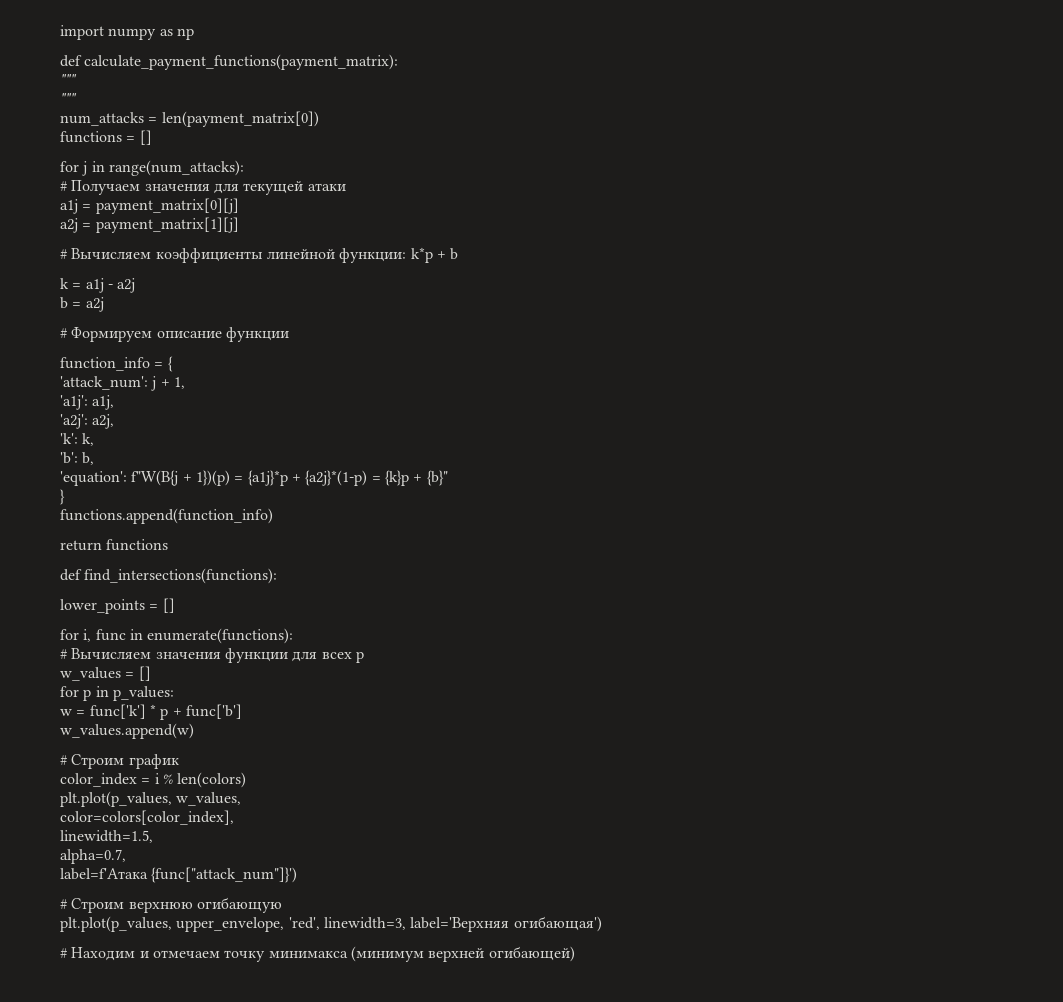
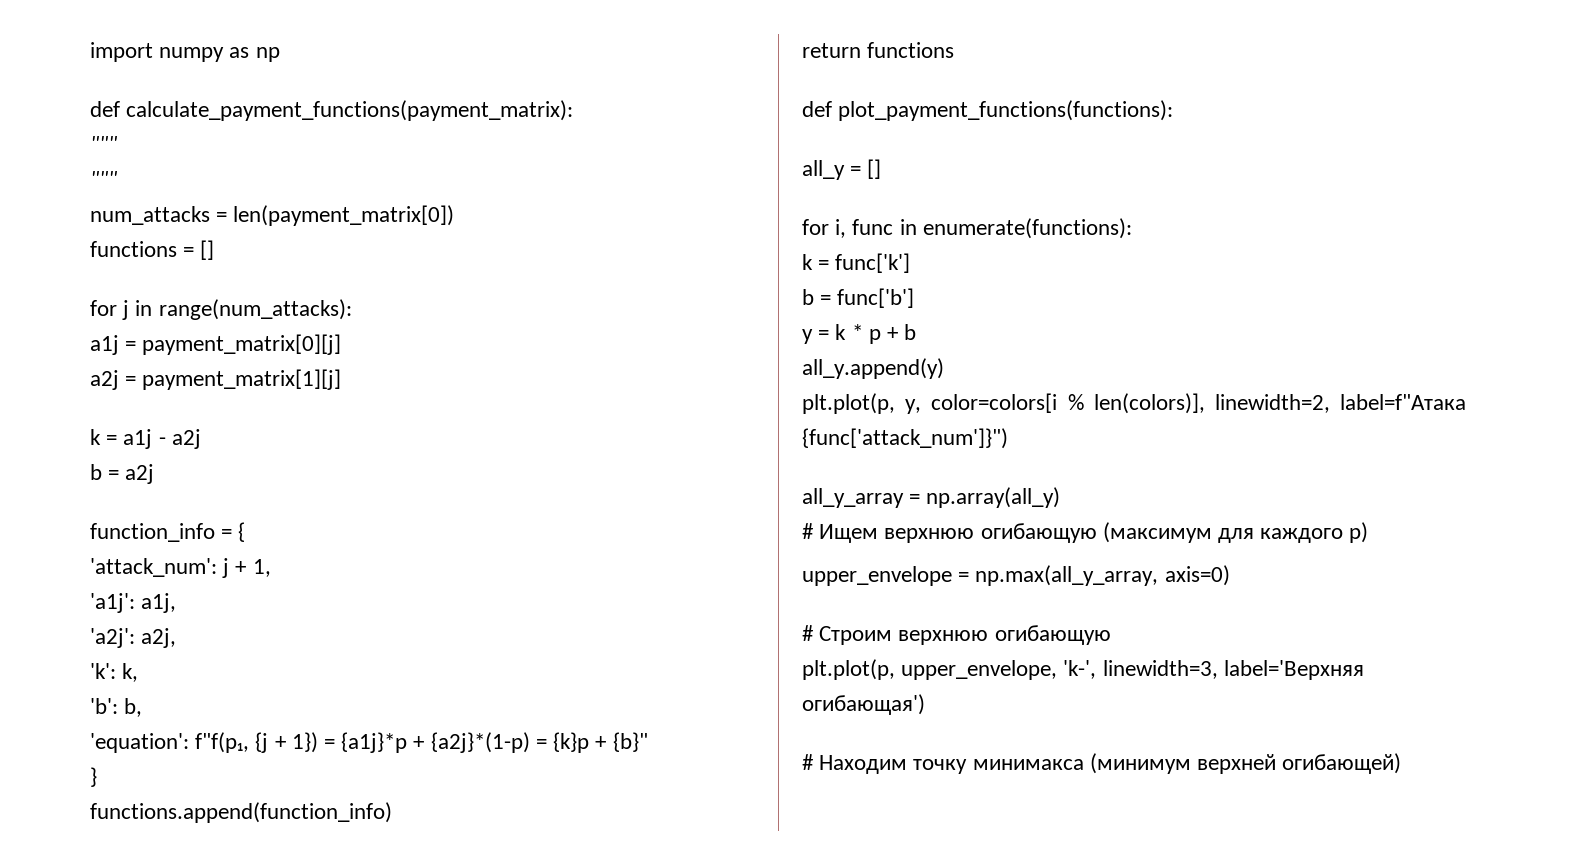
- # Получаем значения для текущей атаки
- # Вычисляем коэффициенты линейной функции: k*p + b
- # Формируем описание функции
- 'equation': f"W(B{j + 1})(p) = {a1j}*p + {a2j}*(1-p) = {k}p + {b}"
+ 'equation': f"f(p₁, {j + 1}) = {a1j}*p + {a2j}*(1-p) = {k}p + {b}"
- def find_intersections(functions):
- lower_points = []
+ def plot_payment_functions(functions):
+ all_y = []
- # Вычисляем значения функции для всех p
- w_values = []
- for p in p_values:
- w = func['k'] * p + func['b']
- w_values.append(w)
- # Строим график
- color_index = i % len(colors)
- plt.plot(p_values, w_values,
- color=colors[color_index],
- linewidth=1.5,
- alpha=0.7,
- label=f'Атака {func["attack_num"]}')
+ k = func['k']
+ b = func['b']
+ y = k * p + b
+ all_y.append(y)
+ plt.plot(p, y, color=colors[i % len(colors)], linewidth=2, label=f"Атака {func['attack_num']}")
+ all_y_array = np.array(all_y)
+ # Ищем верхнюю огибающую (максимум для каждого p)
+ upper_envelope = np.max(all_y_array, axis=0)
- plt.plot(p_values, upper_envelope, 'red', linewidth=3, label='Верхняя огибающая')
+ plt.plot(p, upper_envelope, 'k-', linewidth=3, label='Верхняя огибающая')
- # Находим и отмечаем точку минимакса (минимум верхней огибающей)
+ # Находим точку минимакса (минимум верхней огибающей)

